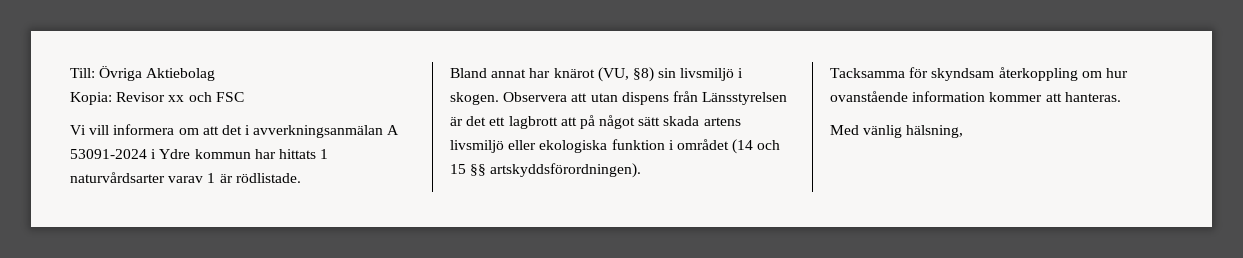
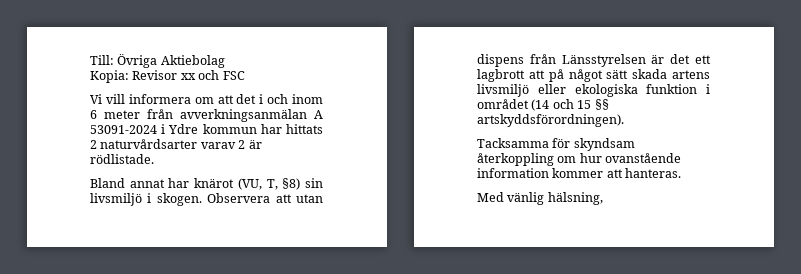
- Vi vill informera om att det i avverkningsanmälan A 53091-2024 i Ydre kommun har hittats 1 naturvårdsarter varav 1 är rödlistade.
+ Vi vill informera om att det i och inom 6 meter från avverkningsanmälan A 53091-2024 i Ydre kommun har hittats 2 naturvårdsarter varav 2 är rödlistade.
- Bland annat har knärot (VU, §8) sin livsmiljö i skogen.
+ Bland annat har knärot (VU, T, §8) sin livsmiljö i skogen.

